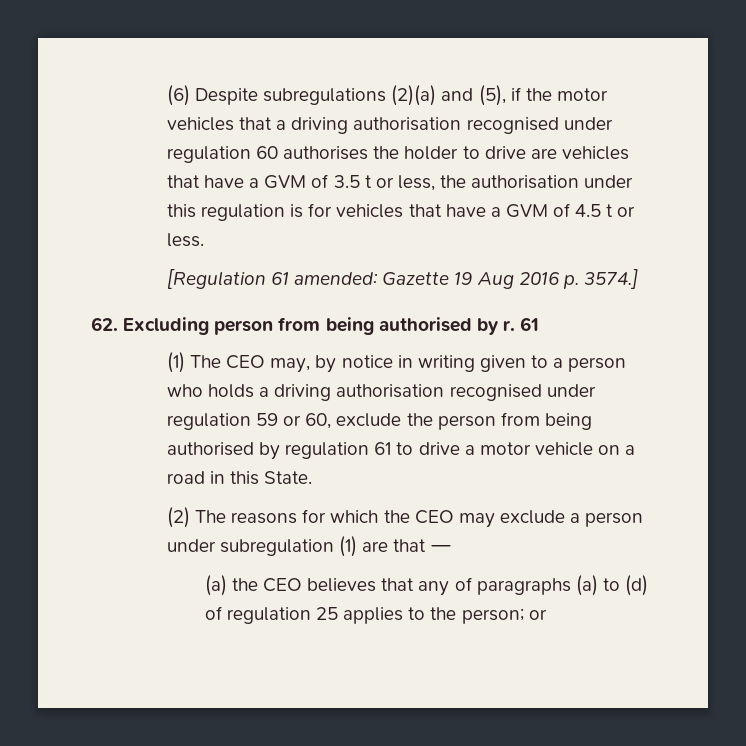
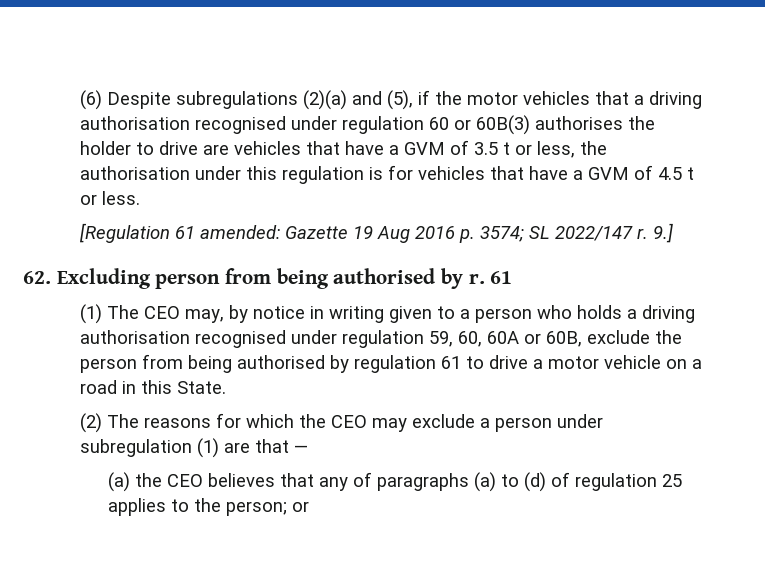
- (6) Despite subregulations (2)(a) and (5), if the motor vehicles that a driving authorisation recognised under regulation 60 authorises the holder to drive are vehicles that have a GVM of 3.5 t or less, the authorisation under this regulation is for vehicles that have a GVM of 4.5 t or less.
+ (6) Despite subregulations (2)(a) and (5), if the motor vehicles that a driving authorisation recognised under regulation 60 or 60B(3) authorises the holder to drive are vehicles that have a GVM of 3.5 t or less, the authorisation under this regulation is for vehicles that have a GVM of 4.5 t or less.
- [Regulation 61 amended: Gazette 19 Aug 2016 p. 3574.]
+ [Regulation 61 amended: Gazette 19 Aug 2016 p. 3574; SL 2022/147 r. 9.]
- (1) The CEO may, by notice in writing given to a person who holds a driving authorisation recognised under regulation 59 or 60, exclude the person from being authorised by regulation 61 to drive a motor vehicle on a road in this State.
+ (1) The CEO may, by notice in writing given to a person who holds a driving authorisation recognised under regulation 59, 60, 60A or 60B, exclude the person from being authorised by regulation 61 to drive a motor vehicle on a road in this State.

